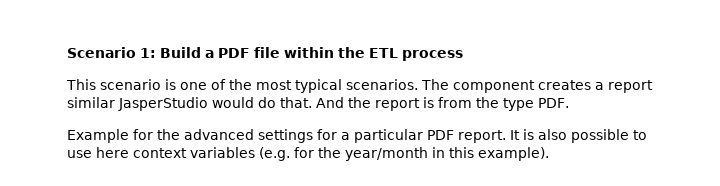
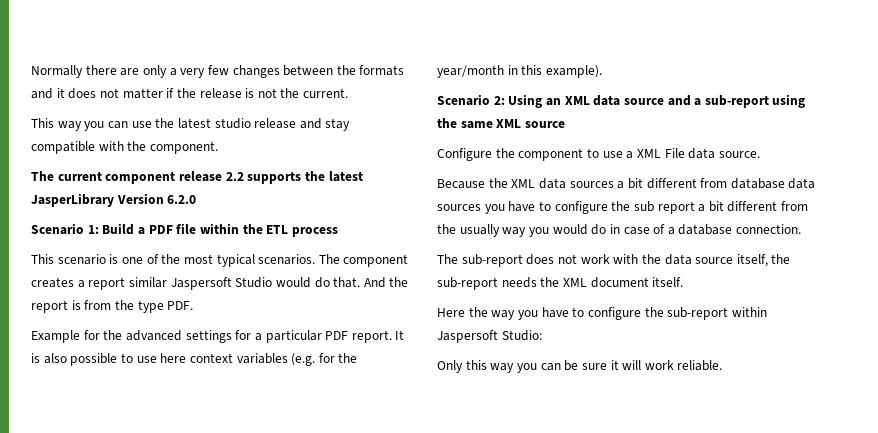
+ Normally there are only a very few changes between the formats and it does not matter if the release is not the current.
+ This way you can use the latest studio release and stay compatible with the component.
+ The current component release 2.2 supports the latest JasperLibrary Version 6.2.0
- The component creates a report similar JasperStudio would do that.
+ The component creates a report similar Jaspersoft Studio would do that.
+ Scenario 2: Using an XML data source and a sub-report using the same XML source
+ Configure the component to use a XML File data source.
+ Because the XML data sources a bit different from database data sources you have to configure the sub report a bit different from the usually way you would do in case of a database connection.
+ The sub-report does not work with the data source itself, the sub-report needs the XML document itself.
+ Here the way you have to configure the sub-report within Jaspersoft Studio:
+ Only this way you can be sure it will work reliable.

